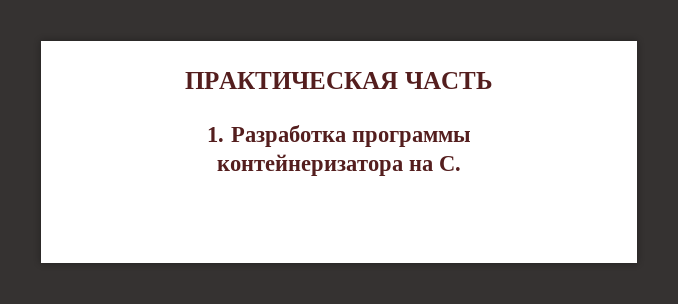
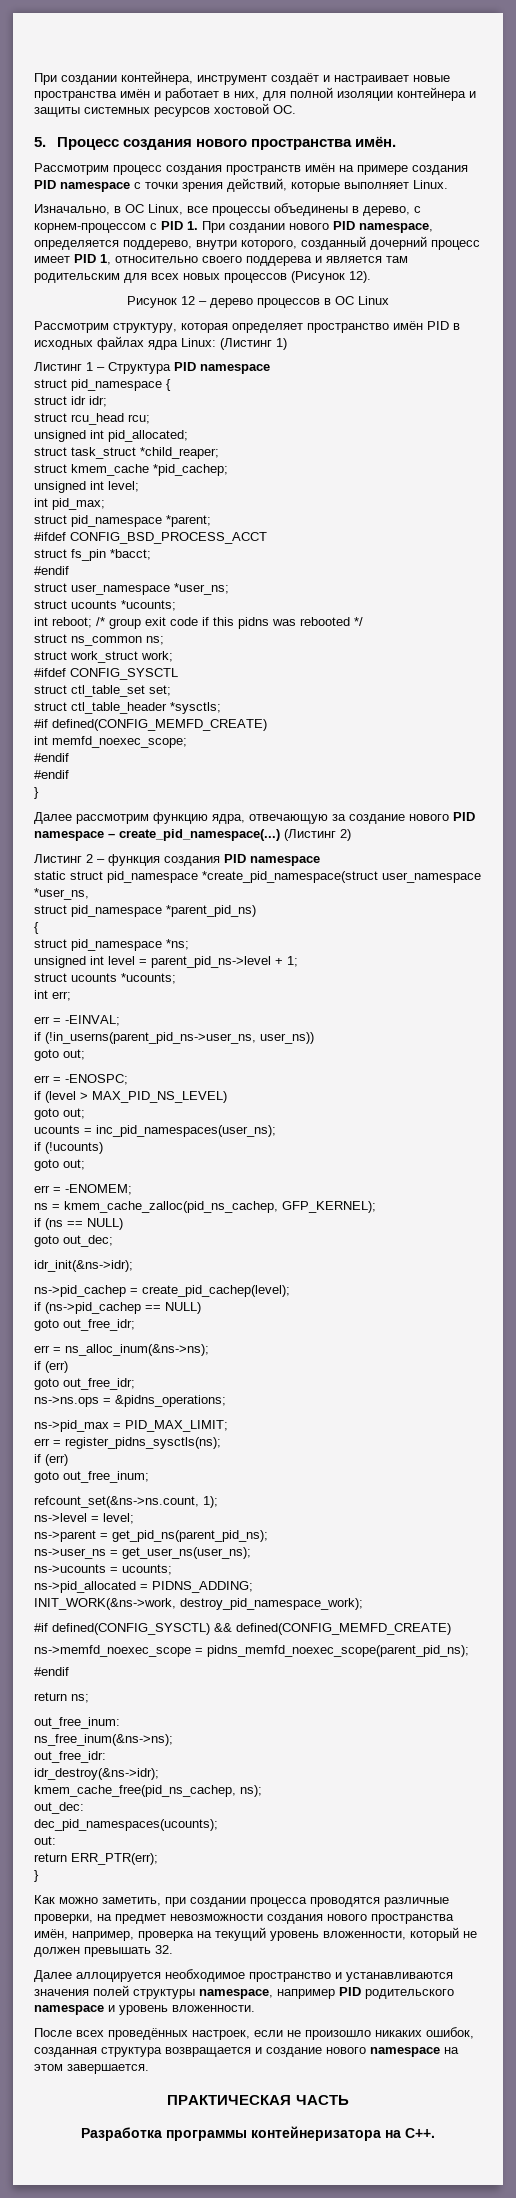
+ При создании контейнера, инструмент создаёт и настраивает новые пространства имён и работает в них, для полной изоляции контейнера и защиты системных ресурсов хостовой ОС.
+ 5. Процесс создания нового пространства имён.
+ Рассмотрим процесс создания пространств имён на примере создания PID namespace с точки зрения действий, которые выполняет Linux.
+ Изначально, в ОС Linux, все процессы объединены в дерево, с корнем-процессом с PID 1. При создании нового PID namespace, определяется поддерево, внутри которого, созданный дочерний процесс имеет PID 1, относительно своего поддерева и является там родительским для всех новых процессов (Рисунок 12).
+ Рисунок 12 – дерево процессов в ОС Linux
+ Рассмотрим структуру, которая определяет пространство имён PID в исходных файлах ядра Linux: (Листинг 1)
+ Листинг 1 – Структура PID namespace
+ struct pid_namespace {
+ struct idr idr;
+ struct rcu_head rcu;
+ unsigned int pid_allocated;
+ struct task_struct *child_reaper;
+ struct kmem_cache *pid_cachep;
+ unsigned int level;
+ int pid_max;
+ struct pid_namespace *parent;
+ #ifdef CONFIG_BSD_PROCESS_ACCT
+ struct fs_pin *bacct;
+ #endif
+ struct user_namespace *user_ns;
+ struct ucounts *ucounts;
+ int reboot; /* group exit code if this pidns was rebooted */
+ struct ns_common ns;
+ struct work_struct work;
+ #ifdef CONFIG_SYSCTL
+ struct ctl_table_set set;
+ struct ctl_table_header *sysctls;
+ #if defined(CONFIG_MEMFD_CREATE)
+ int memfd_noexec_scope;
+ #endif
+ #endif
+ }
+ Далее рассмотрим функцию ядра, отвечающую за создание нового PID namespace – create_pid_namespace(...) (Листинг 2)
+ Листинг 2 – функция создания PID namespace
+ static struct pid_namespace *create_pid_namespace(struct user_namespace *user_ns,
+ struct pid_namespace *parent_pid_ns)
+ {
+ struct pid_namespace *ns;
+ unsigned int level = parent_pid_ns->level + 1;
+ struct ucounts *ucounts;
+ int err;
+ err = -EINVAL;
+ if (!in_userns(parent_pid_ns->user_ns, user_ns))
+ goto out;
+ err = -ENOSPC;
+ if (level > MAX_PID_NS_LEVEL)
+ goto out;
+ ucounts = inc_pid_namespaces(user_ns);
+ if (!ucounts)
+ goto out;
+ err = -ENOMEM;
+ ns = kmem_cache_zalloc(pid_ns_cachep, GFP_KERNEL);
+ if (ns == NULL)
+ goto out_dec;
+ idr_init(&ns->idr);
+ ns->pid_cachep = create_pid_cachep(level);
+ if (ns->pid_cachep == NULL)
+ goto out_free_idr;
+ err = ns_alloc_inum(&ns->ns);
+ if (err)
+ goto out_free_idr;
+ ns->ns.ops = &pidns_operations;
+ ns->pid_max = PID_MAX_LIMIT;
+ err = register_pidns_sysctls(ns);
+ if (err)
+ goto out_free_inum;
+ refcount_set(&ns->ns.count, 1);
+ ns->level = level;
+ ns->parent = get_pid_ns(parent_pid_ns);
+ ns->user_ns = get_user_ns(user_ns);
+ ns->ucounts = ucounts;
+ ns->pid_allocated = PIDNS_ADDING;
+ INIT_WORK(&ns->work, destroy_pid_namespace_work);
+ #if defined(CONFIG_SYSCTL) && defined(CONFIG_MEMFD_CREATE)
+ ns->memfd_noexec_scope = pidns_memfd_noexec_scope(parent_pid_ns);
+ #endif
+ return ns;
+ out_free_inum:
+ ns_free_inum(&ns->ns);
+ out_free_idr:
+ idr_destroy(&ns->idr);
+ kmem_cache_free(pid_ns_cachep, ns);
+ out_dec:
+ dec_pid_namespaces(ucounts);
+ out:
+ return ERR_PTR(err);
+ }
+ Как можно заметить, при создании процесса проводятся различные проверки, на предмет невозможности создания нового пространства имён, например, проверка на текущий уровень вложенности, который не должен превышать 32.
+ Далее аллоцируется необходимое пространство и устанавливаются значения полей структуры namespace, например PID родительского namespace и уровень вложенности.
+ После всех проведённых настроек, если не произошло никаких ошибок, созданная структура возвращается и создание нового namespace на этом завершается.
- 1. Разработка программы контейнеризатора на С.
+ Разработка программы контейнеризатора на С++.

